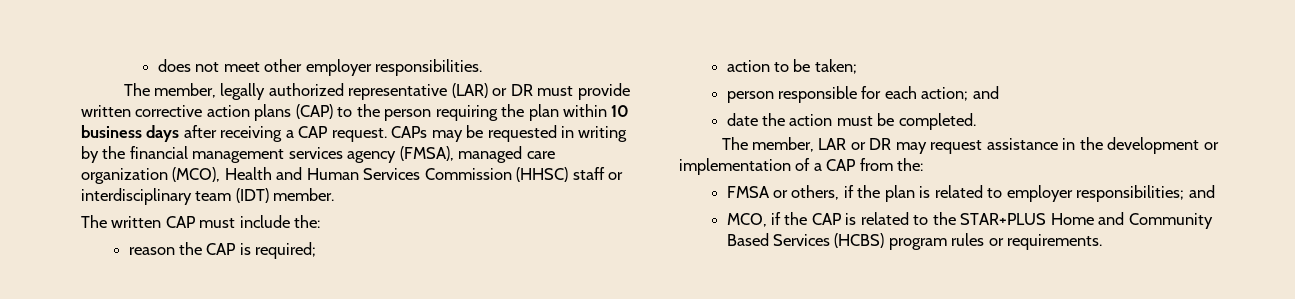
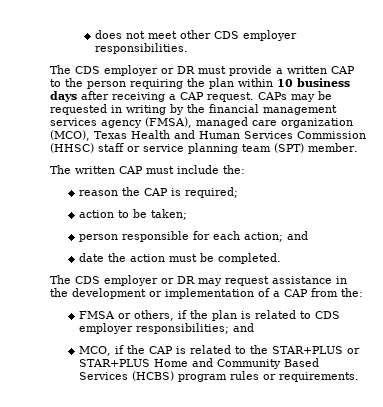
- does not meet other employer responsibilities.
+ does not meet other CDS employer responsibilities.
- The member, legally authorized representative (LAR) or DR must provide written corrective action plans (CAP) to the person requiring the plan within 10 business days after receiving a CAP request.
+ The CDS employer or DR must provide a written CAP to the person requiring the plan within 10 business days after receiving a CAP request.
- CAPs may be requested in writing by the financial management services agency (FMSA), managed care organization (MCO), Health and Human Services Commission (HHSC) staff or interdisciplinary team (IDT) member.
+ CAPs may be requested in writing by the financial management services agency (FMSA), managed care organization (MCO), Texas Health and Human Services Commission (HHSC) staff or service planning team (SPT) member.
- The member, LAR or DR may request assistance in the development or implementation of a CAP from the:
+ The CDS employer or DR may request assistance in the development or implementation of a CAP from the:
- FMSA or others, if the plan is related to employer responsibilities; and
+ FMSA or others, if the plan is related to CDS employer responsibilities; and
- MCO, if the CAP is related to the STAR+PLUS Home and Community Based Services (HCBS) program rules or requirements.
+ MCO, if the CAP is related to the STAR+PLUS or STAR+PLUS Home and Community Based Services (HCBS) program rules or requirements.

